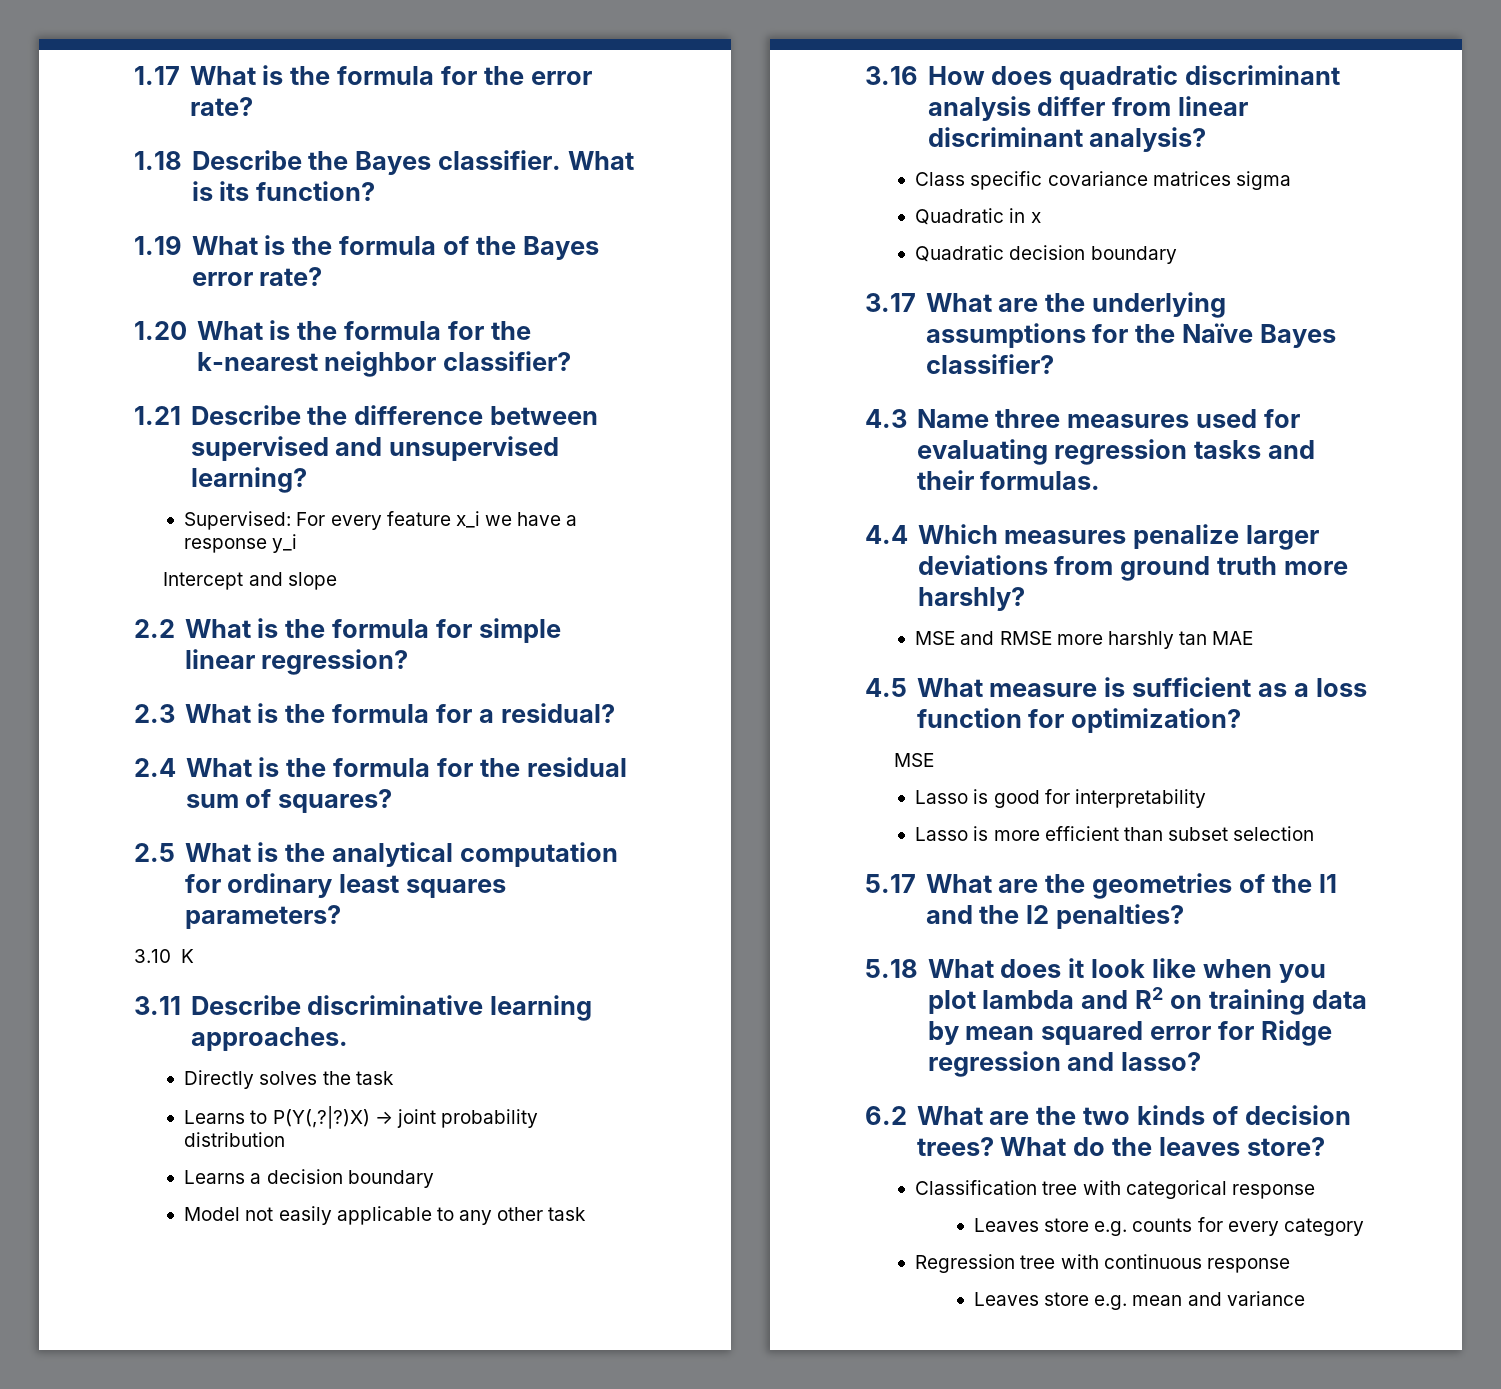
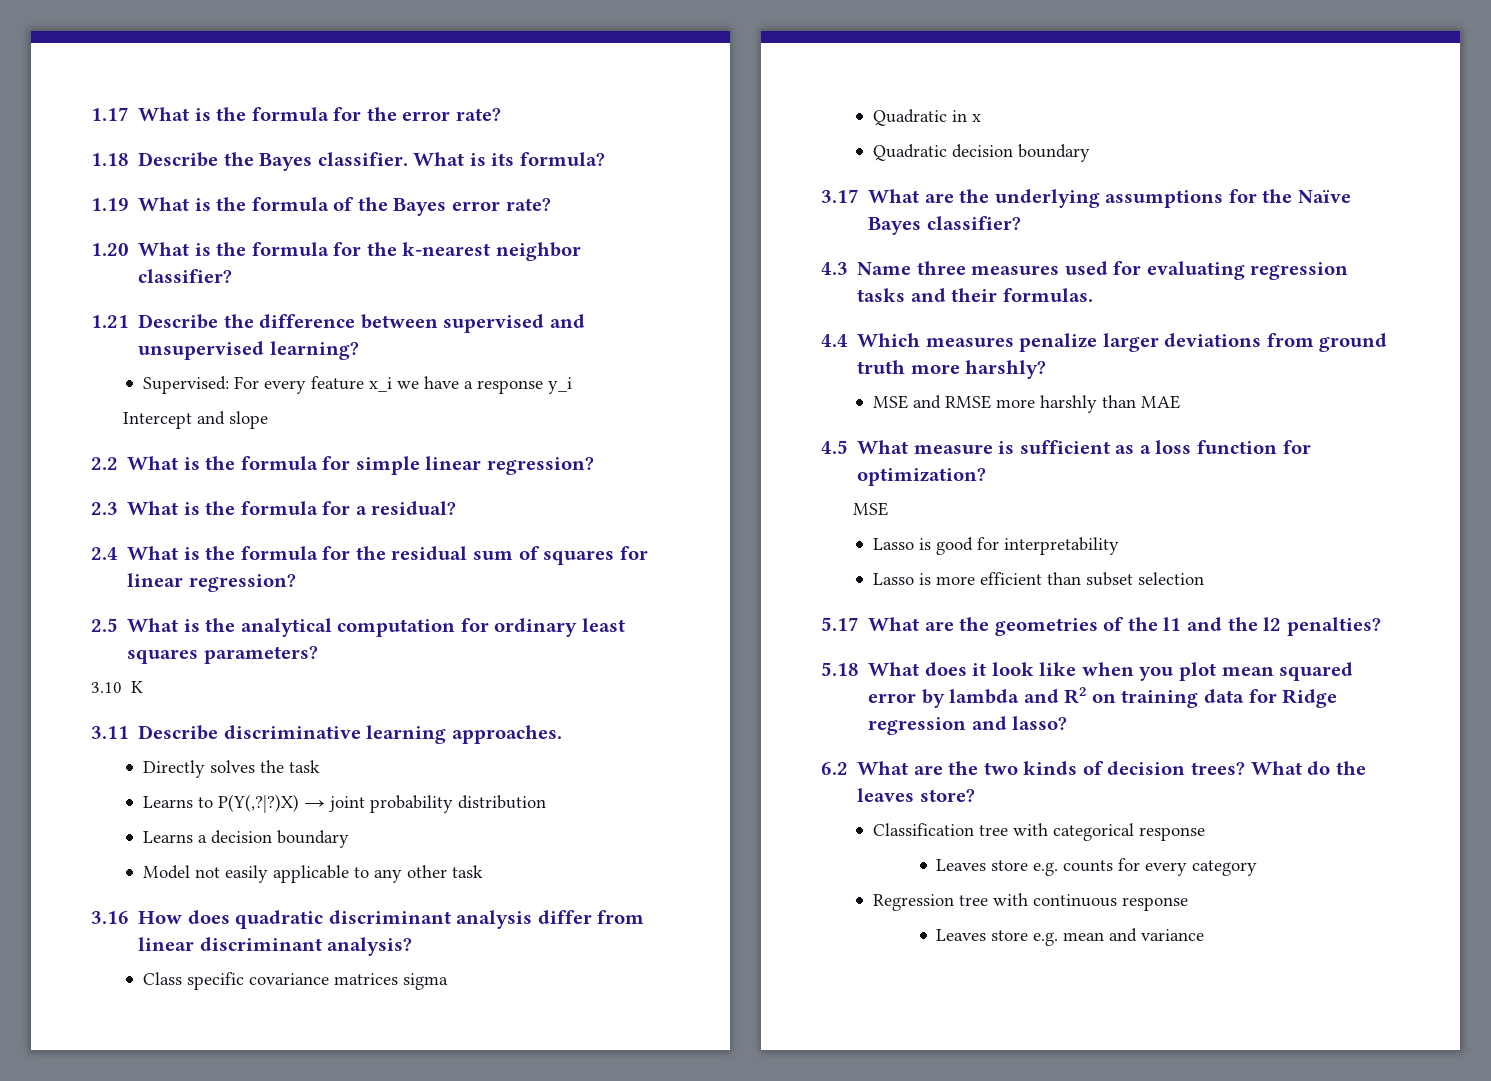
- What is its function?
+ What is its formula?
- 2.4 What is the formula for the residual sum of squares?
+ 2.4 What is the formula for the residual sum of squares for linear regression?
- MSE and RMSE more harshly tan MAE
+ MSE and RMSE more harshly than MAE
- 5.18 What does it look like when you plot lambda and R2 on training data by mean squared error for Ridge regression and lasso?
+ 5.18 What does it look like when you plot mean squared error by lambda and R2 on training data for Ridge regression and lasso?

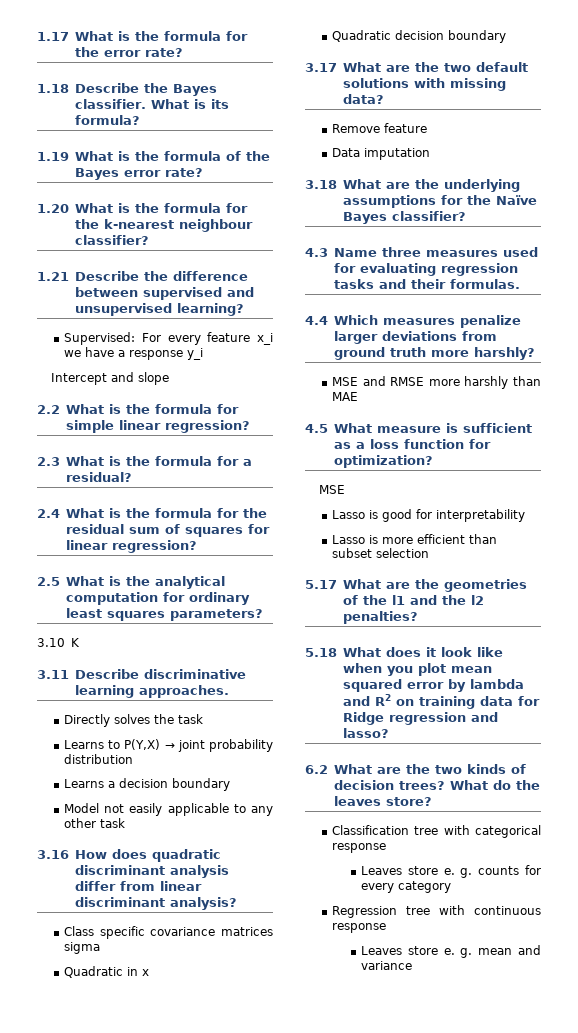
- 1.20 What is the formula for the k-nearest neighbor classifier?
+ 1.20 What is the formula for the k-nearest neighbour classifier?
- Learns to P(Y(,?|?)X) → joint probability distribution
+ Learns to P(Y,X) → joint probability distribution
- 3.17 What are the underlying assumptions for the Naïve Bayes classifier?
+ 3.17 What are the two default solutions with missing data?
+ Remove feature
+ Data imputation
+ 3.18 What are the underlying assumptions for the Naïve Bayes classifier?
- Leaves store e.g. counts for every category
+ Leaves store e. g. counts for every category
- Leaves store e.g. mean and variance
+ Leaves store e. g. mean and variance

